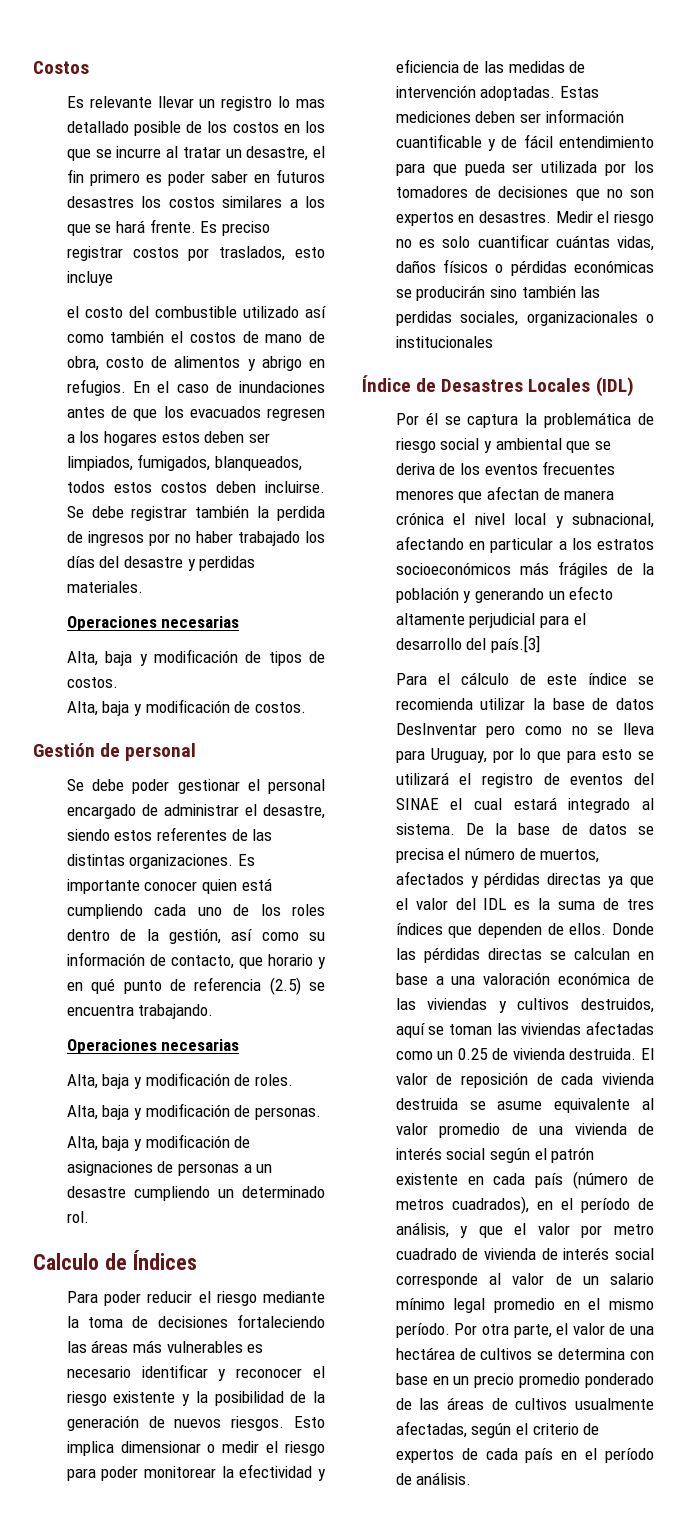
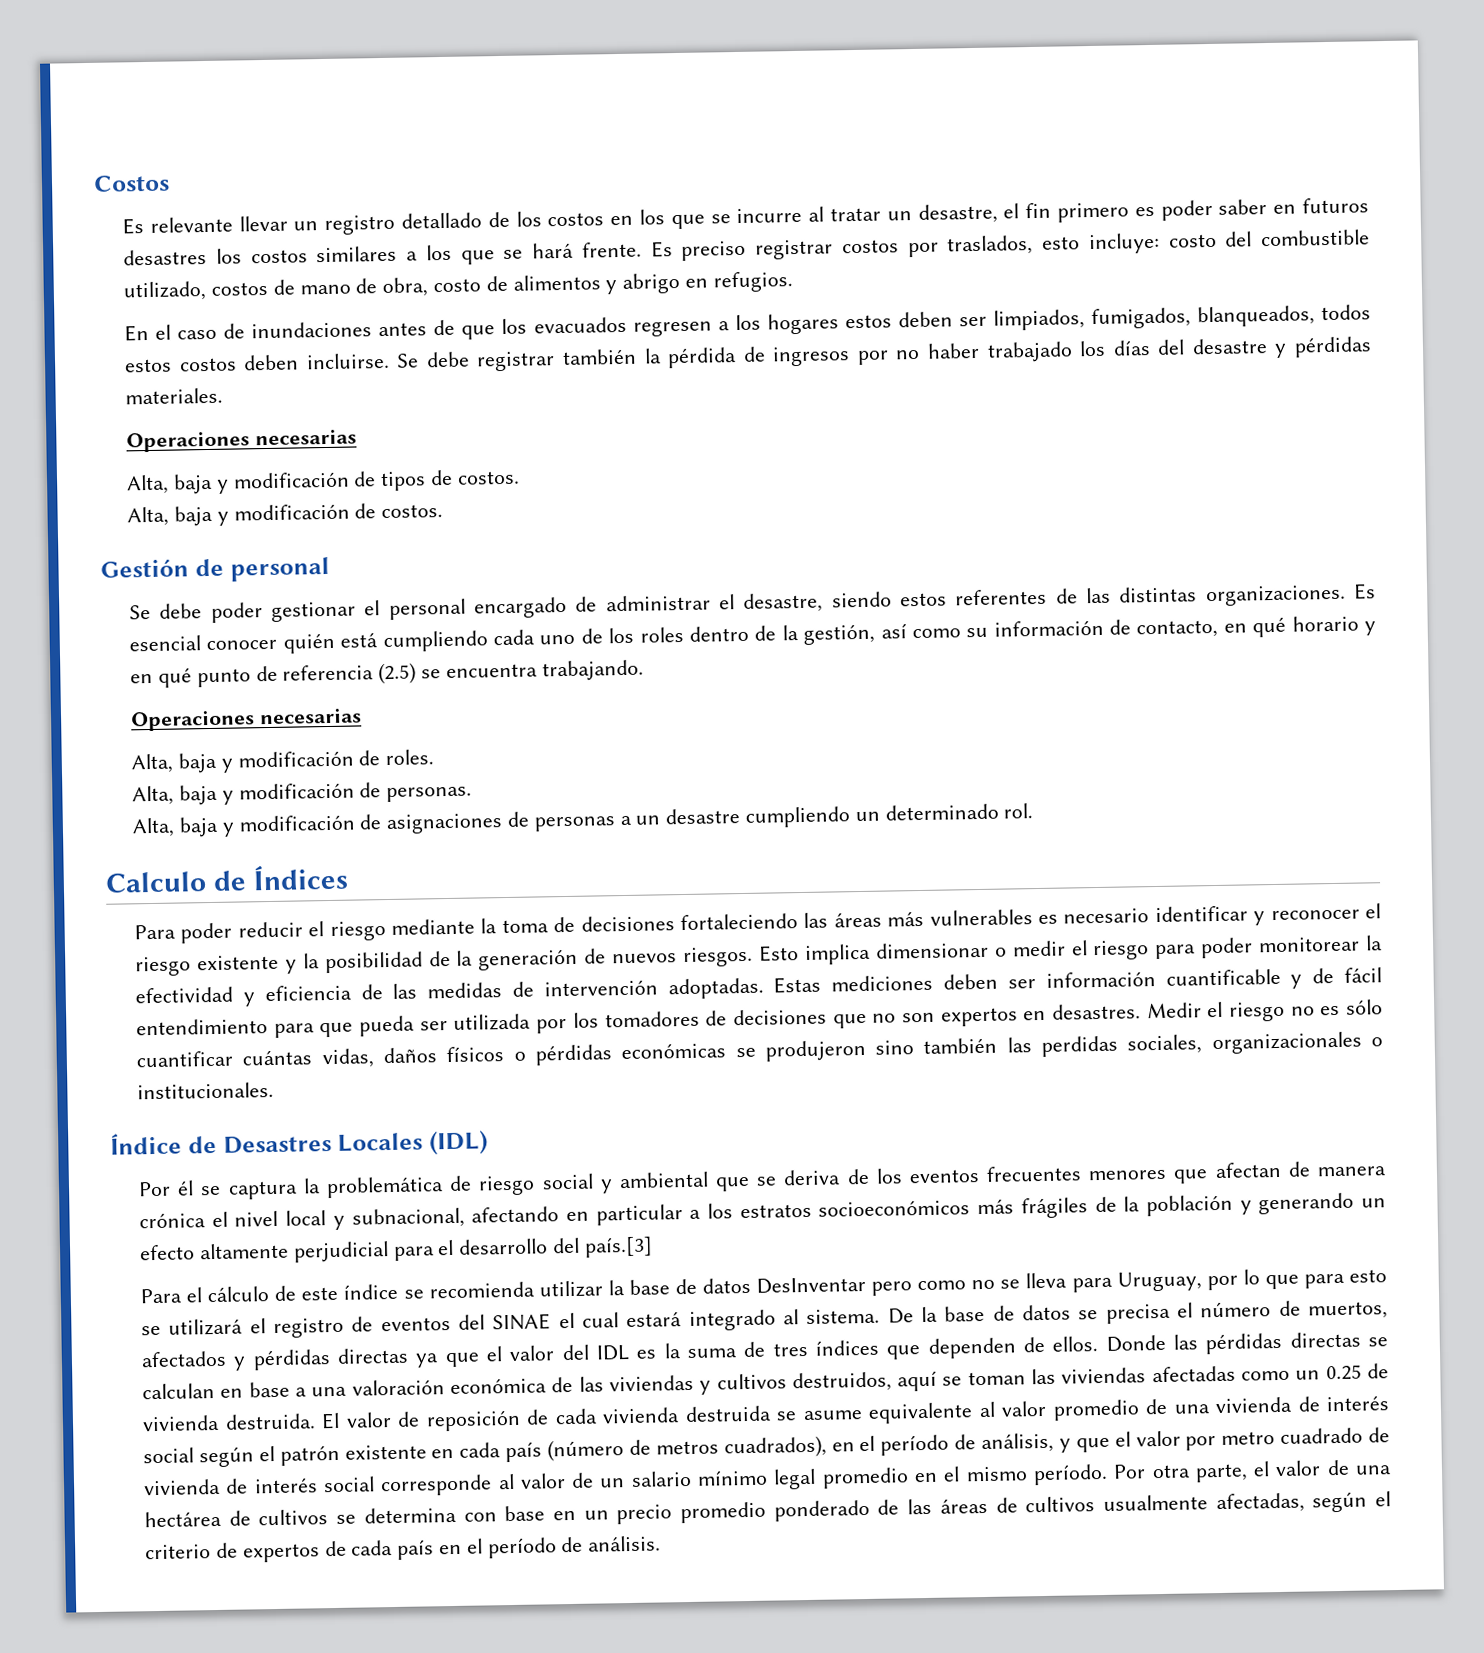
- Es relevante llevar un registro lo mas detallado posible de los costos en los que se incurre al tratar un desastre, el fin primero es poder saber en futuros desastres los costos similares a los que se hará frente.
+ Es relevante llevar un registro detallado de los costos en los que se incurre al tratar un desastre, el fin primero es poder saber en futuros desastres los costos similares a los que se hará frente.
- Es preciso registrar costos por traslados, esto incluye
- el costo del combustible utilizado así como también el costos de mano de obra, costo de alimentos y abrigo en refugios. En el caso de inundaciones antes de que los evacuados regresen a los hogares estos deben ser limpiados, fumigados, blanqueados, todos estos costos deben incluirse.
+ Es preciso registrar costos por traslados, esto incluye: costo del combustible utilizado, costos de mano de obra, costo de alimentos y abrigo en refugios.
+ En el caso de inundaciones antes de que los evacuados regresen a los hogares estos deben ser limpiados, fumigados, blanqueados, todos estos costos deben incluirse.
- Se debe registrar también la perdida de ingresos por no haber trabajado los días del desastre y perdidas materiales.
+ Se debe registrar también la pérdida de ingresos por no haber trabajado los días del desastre y pérdidas materiales.
- Es importante conocer quien está cumpliendo cada uno de los roles dentro de la gestión, así como su información de contacto, que horario y en qué punto de referencia (2.5) se encuentra trabajando.
+ Es esencial conocer quién está cumpliendo cada uno de los roles dentro de la gestión, así como su información de contacto, en qué horario y en qué punto de referencia (2.5) se encuentra trabajando.
- Medir el riesgo no es solo cuantificar cuántas vidas, daños físicos o pérdidas económicas se producirán sino también las perdidas sociales, organizacionales o institucionales
+ Medir el riesgo no es sólo cuantificar cuántas vidas, daños físicos o pérdidas económicas se produjeron sino también las perdidas sociales, organizacionales o institucionales.

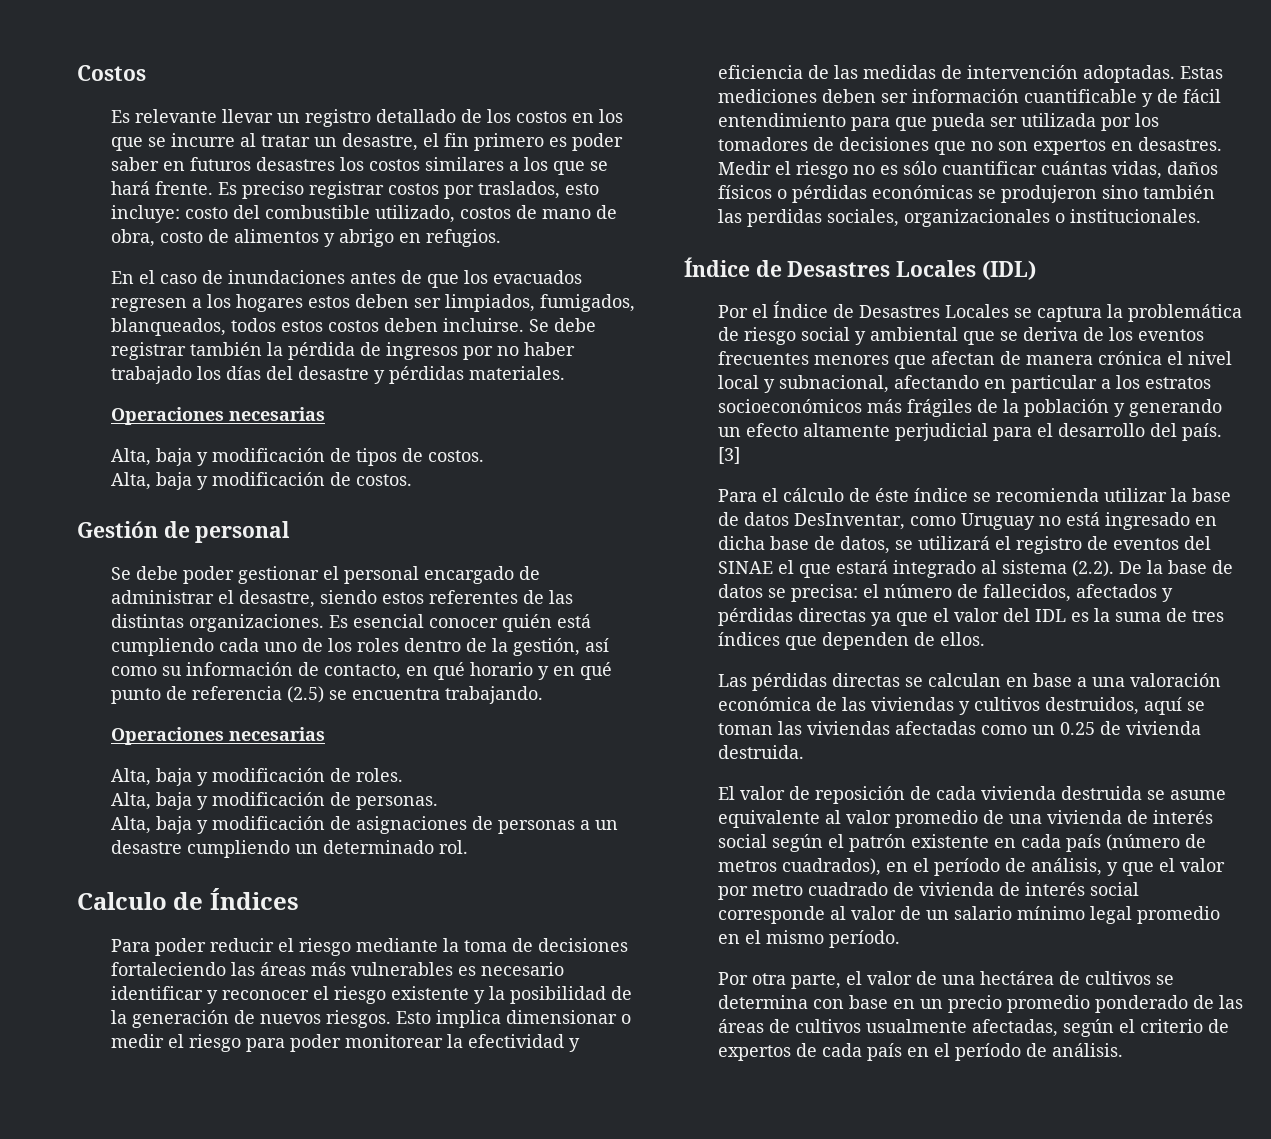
- Por él se captura la problemática de riesgo social y ambiental que se deriva de los eventos frecuentes menores que afectan de manera crónica el nivel local y subnacional, afectando en particular a los estratos socioeconómicos más frágiles de la población y generando un efecto altamente perjudicial para el desarrollo del país.[3]
+ Por el Índice de Desastres Locales se captura la problemática de riesgo social y ambiental que se deriva de los eventos frecuentes menores que afectan de manera crónica el nivel local y subnacional, afectando en particular a los estratos socioeconómicos más frágiles de la población y generando un efecto altamente perjudicial para el desarrollo del país. [3]
- Para el cálculo de este índice se recomienda utilizar la base de datos DesInventar pero como no se lleva para Uruguay, por lo que para esto se utilizará el registro de eventos del SINAE el cual estará integrado al sistema. De la base de datos se precisa el número de muertos, afectados y pérdidas directas ya que el valor del IDL es la suma de tres índices que dependen de ellos. Donde las pérdidas directas se calculan en base a una valoración económica de las viviendas y cultivos destruidos, aquí se toman las viviendas afectadas como un 0.25 de vivienda destruida. El valor de reposición de cada vivienda destruida se asume equivalente al valor promedio de una vivienda de interés social según el patrón existente en cada país (número de metros cuadrados), en el período de análisis, y que el valor por metro cuadrado de vivienda de interés social corresponde al valor de un salario mínimo legal promedio en el mismo período. Por otra parte, el valor de una hectárea de cultivos se determina con base en un precio promedio ponderado de las áreas de cultivos usualmente afectadas, según el criterio de expertos de cada país en el período de análisis.
+ Para el cálculo de éste índice se recomienda utilizar la base de datos DesInventar, como Uruguay no está ingresado en dicha base de datos, se utilizará el registro de eventos del SINAE el que estará integrado al sistema (2.2). De la base de datos se precisa: el número de fallecidos, afectados y pérdidas directas ya que el valor del IDL es la suma de tres índices que dependen de ellos.
+ Las pérdidas directas se calculan en base a una valoración económica de las viviendas y cultivos destruidos, aquí se toman las viviendas afectadas como un 0.25 de vivienda destruida.
+ El valor de reposición de cada vivienda destruida se asume equivalente al valor promedio de una vivienda de interés social según el patrón existente en cada país (número de metros cuadrados), en el período de análisis, y que el valor por metro cuadrado de vivienda de interés social corresponde al valor de un salario mínimo legal promedio en el mismo período.
+ Por otra parte, el valor de una hectárea de cultivos se determina con base en un precio promedio ponderado de las áreas de cultivos usualmente afectadas, según el criterio de expertos de cada país en el período de análisis.

